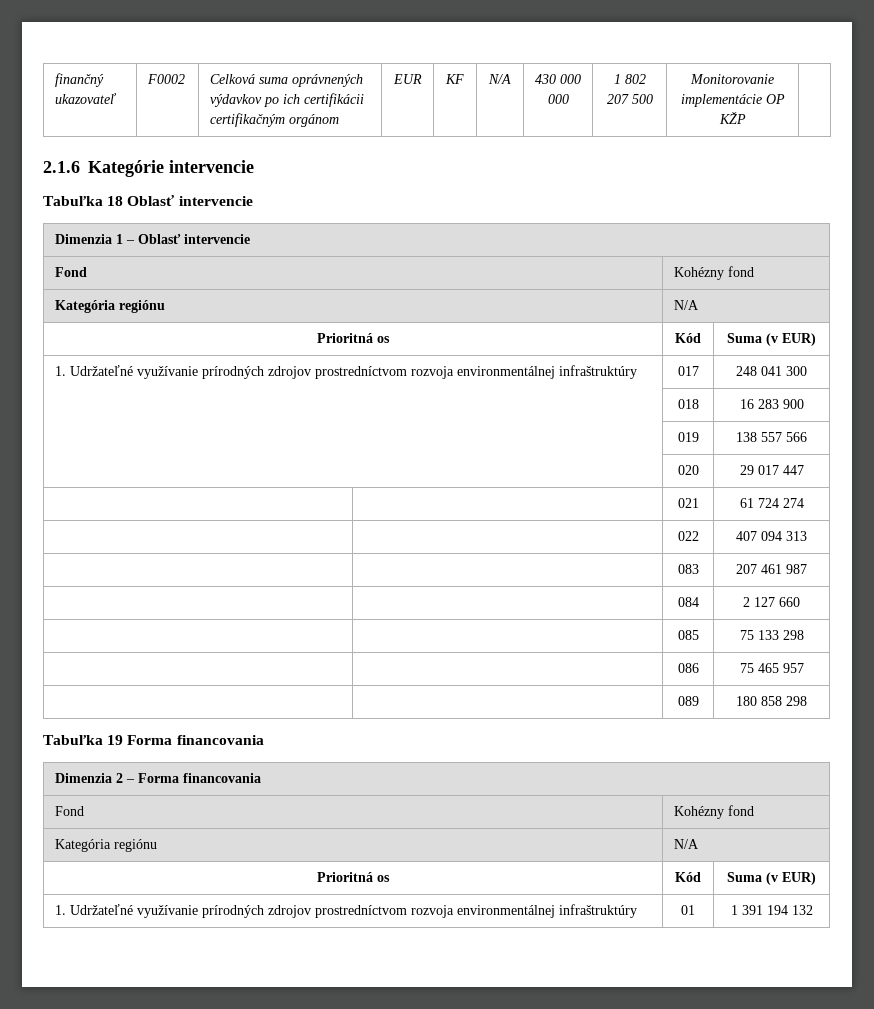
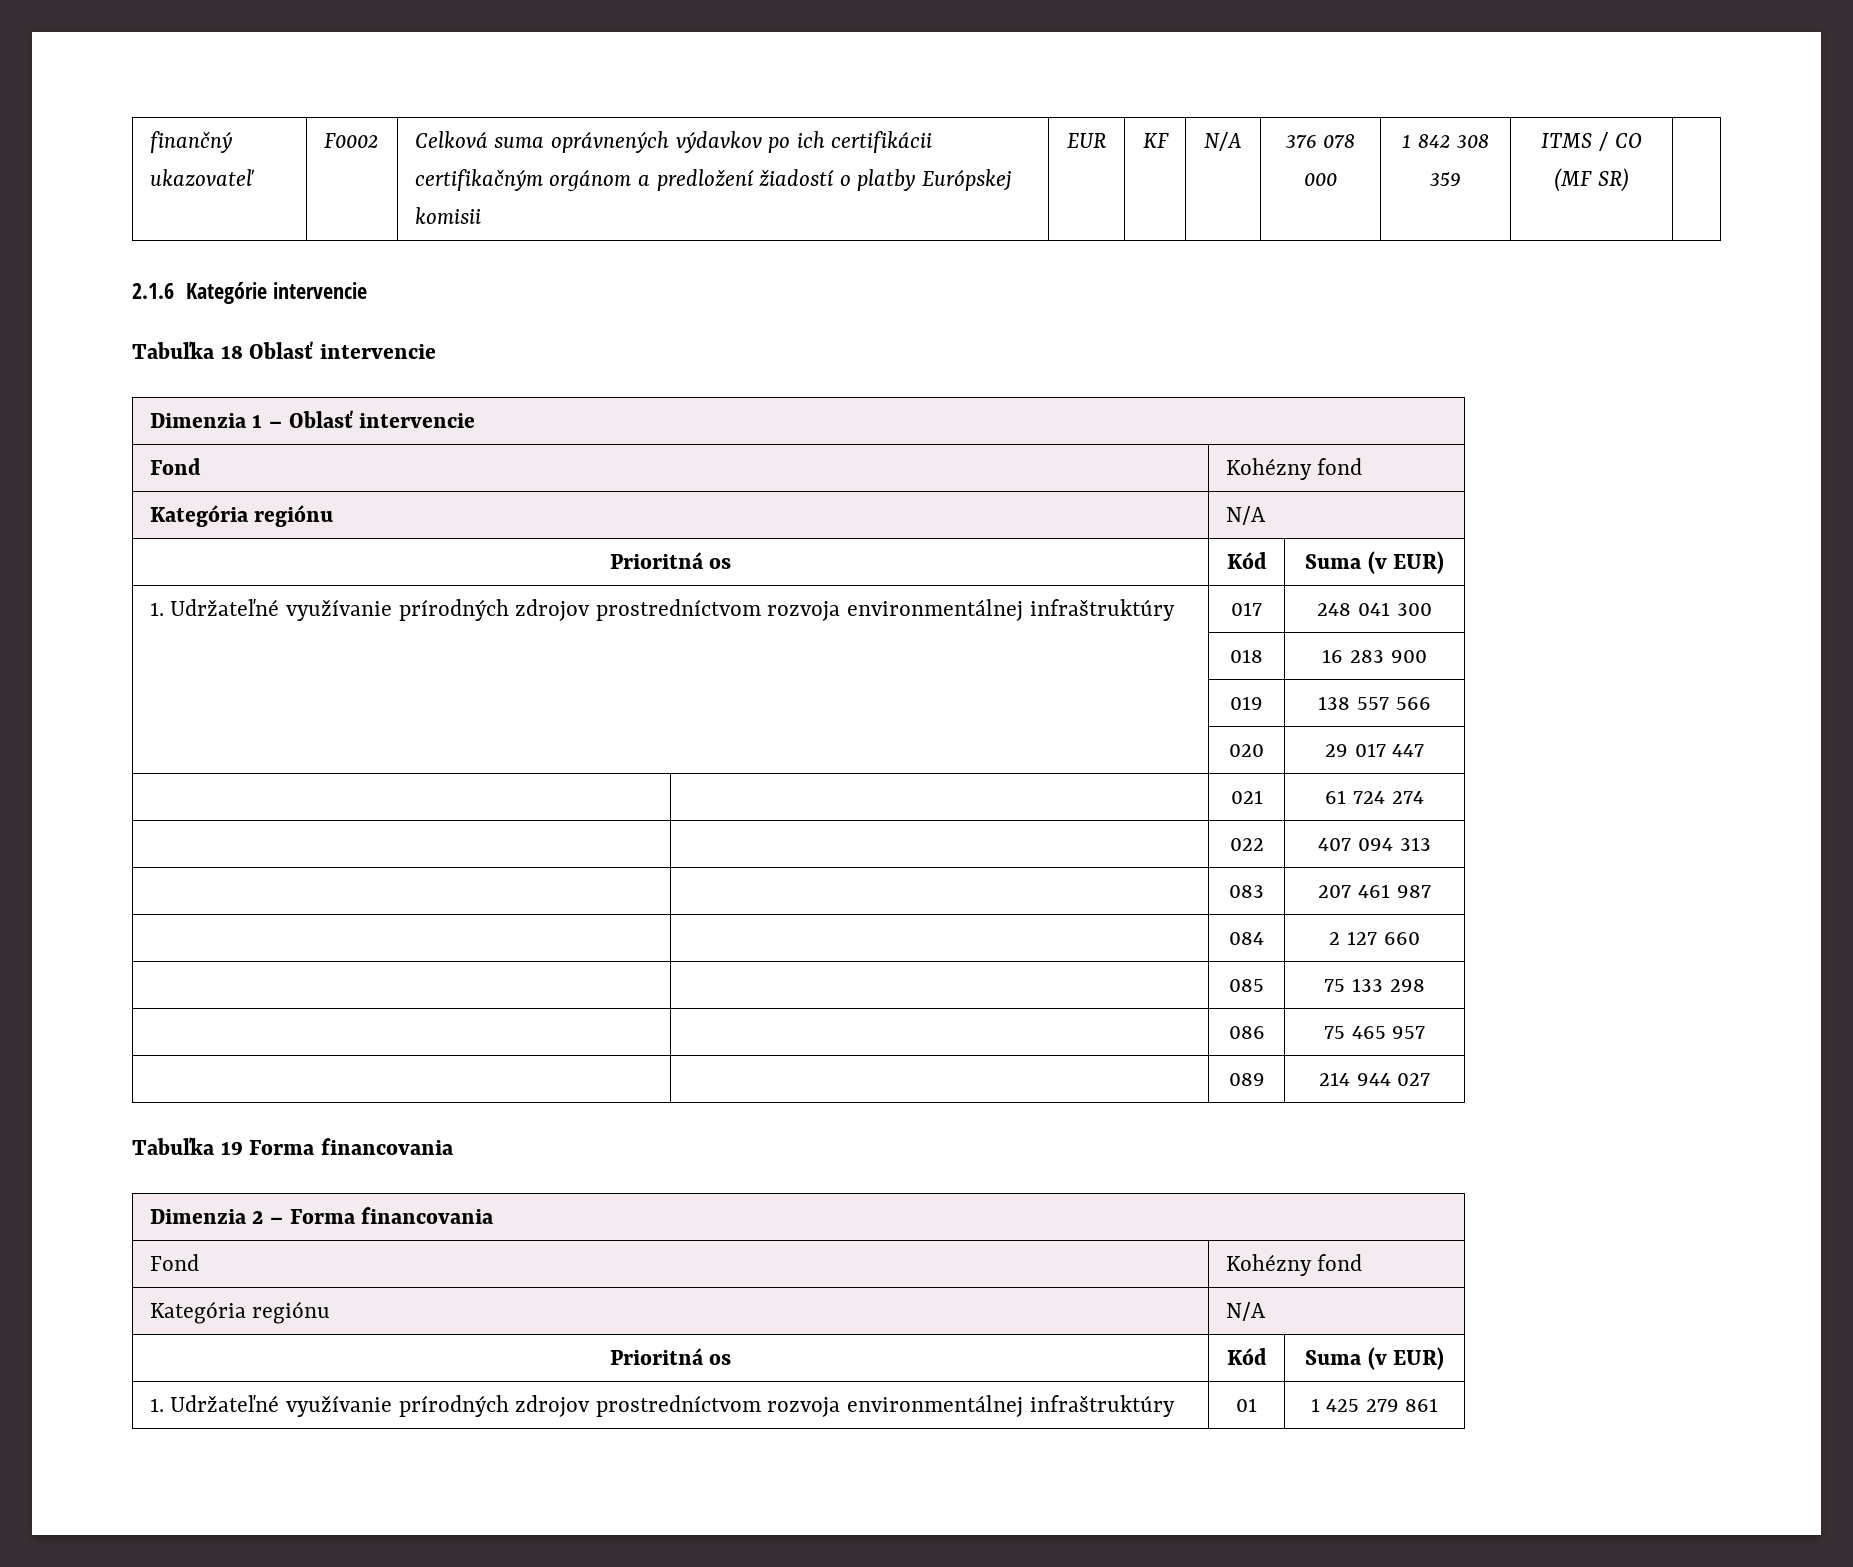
- finančný ukazovateľ | F0002 | Celková suma oprávnených výdavkov po ich certifikácii certifikačným orgánom | EUR | KF | N/A | 430 000 000 | 1 802 207 500 | Monitorovanie implementácie OP KŽP |
+ finančný ukazovateľ | F0002 | Celková suma oprávnených výdavkov po ich certifikácii certifikačným orgánom a predložení žiadostí o platby Európskej komisii | EUR | KF | N/A | 376 078 000 | 1 842 308 359 | ITMS / CO (MF SR) |
- | | 089 | 180 858 298
+ | | 089 | 214 944 027
- 1. Udržateľné využívanie prírodných zdrojov prostredníctvom rozvoja environmentálnej infraštruktúry | 01 | 1 391 194 132
+ 1. Udržateľné využívanie prírodných zdrojov prostredníctvom rozvoja environmentálnej infraštruktúry | 01 | 1 425 279 861

